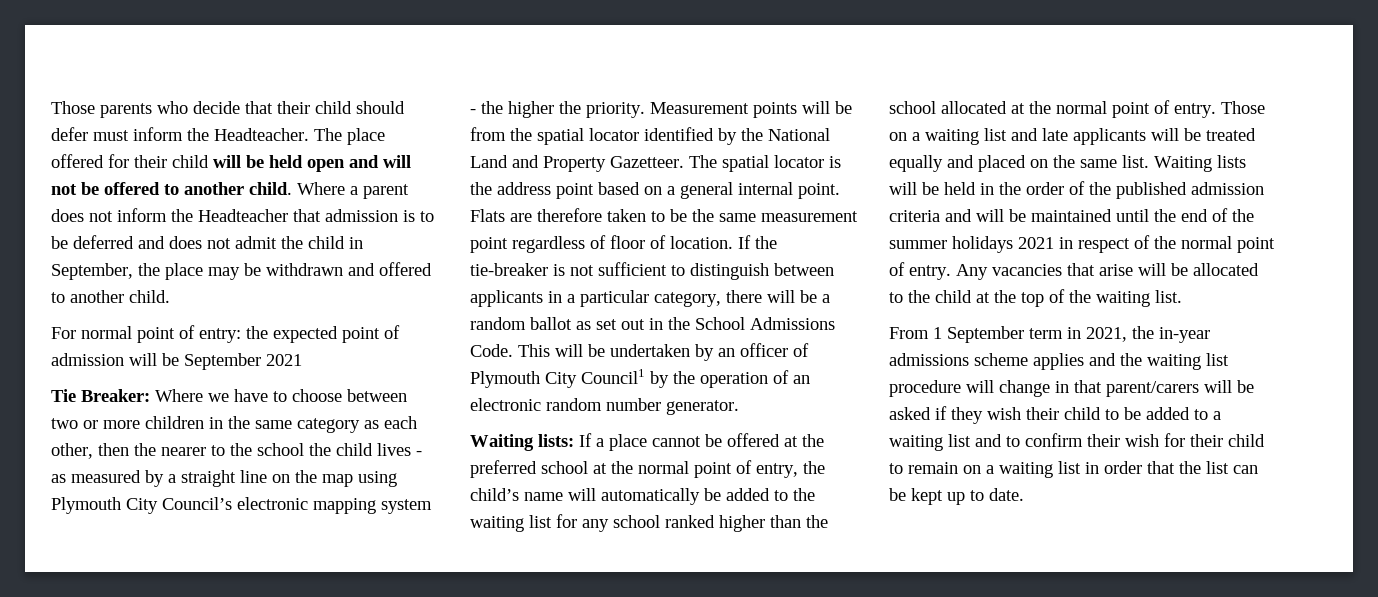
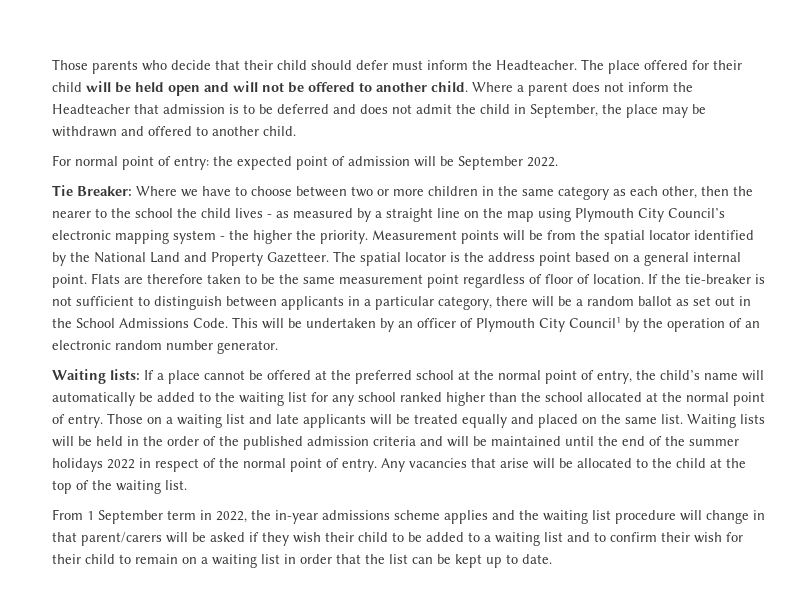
- For normal point of entry: the expected point of admission will be September 2021
+ For normal point of entry: the expected point of admission will be September 2022.
- Waiting lists will be held in the order of the published admission criteria and will be maintained until the end of the summer holidays 2021 in respect of the normal point of entry.
+ Waiting lists will be held in the order of the published admission criteria and will be maintained until the end of the summer holidays 2022 in respect of the normal point of entry.
- From 1 September term in 2021, the in-year admissions scheme applies and the waiting list procedure will change in that parent/carers will be asked if they wish their child to be added to a waiting list and to confirm their wish for their child to remain on a waiting list in order that the list can be kept up to date.
+ From 1 September term in 2022, the in-year admissions scheme applies and the waiting list procedure will change in that parent/carers will be asked if they wish their child to be added to a waiting list and to confirm their wish for their child to remain on a waiting list in order that the list can be kept up to date.

